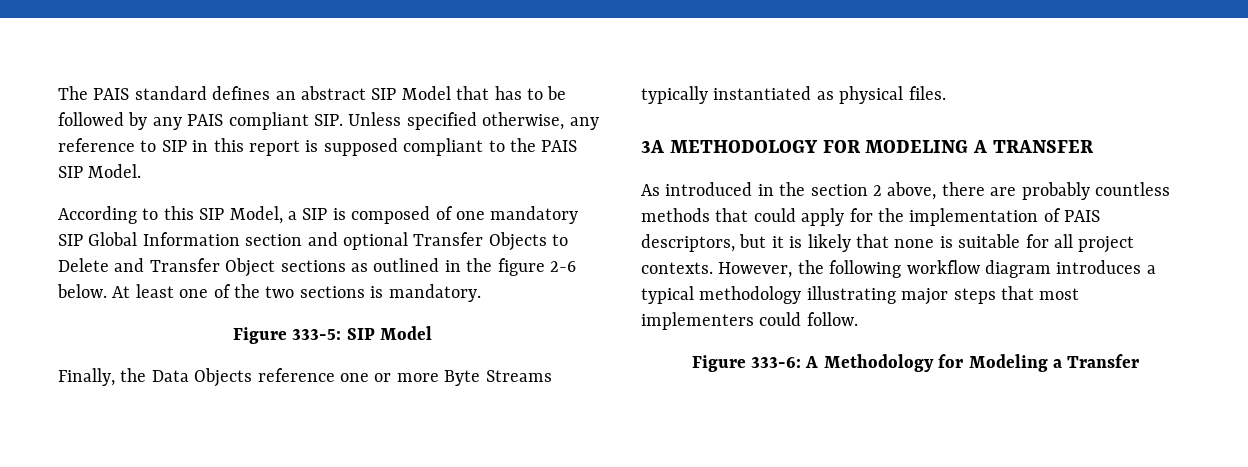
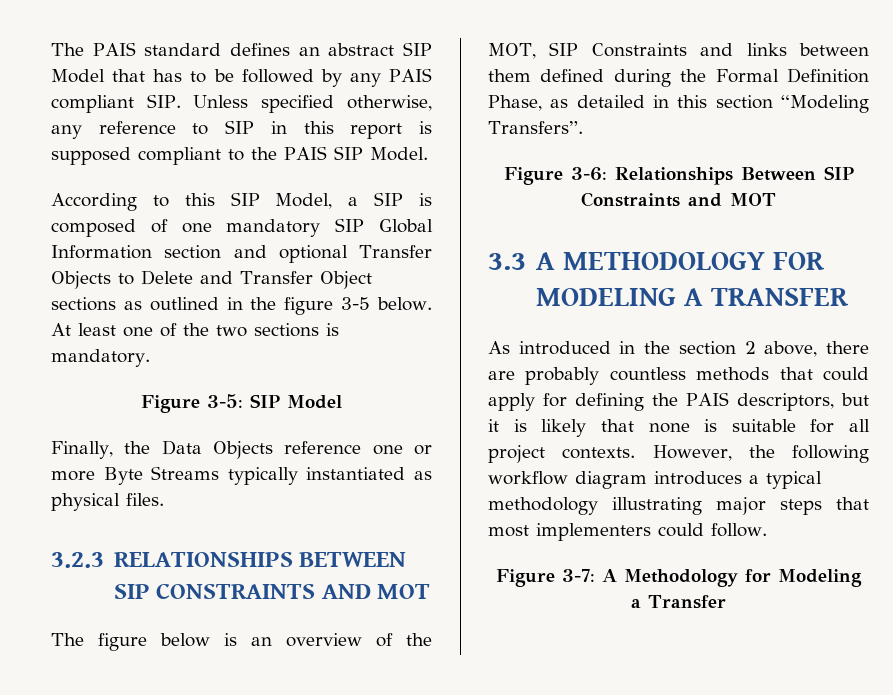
- According to this SIP Model, a SIP is composed of one mandatory SIP Global Information section and optional Transfer Objects to Delete and Transfer Object sections as outlined in the figure 2-6 below.
+ According to this SIP Model, a SIP is composed of one mandatory SIP Global Information section and optional Transfer Objects to Delete and Transfer Object sections as outlined in the figure 3-5 below.
- Figure 333-5: SIP Model
+ Figure 3-5: SIP Model
- 3A METHODOLOGY FOR MODELING A TRANSFER
+ 3.2.3 RELATIONSHIPS BETWEEN SIP CONSTRAINTS AND MOT
+ The figure below is an overview of the MOT, SIP Constraints and links between them defined during the Formal Definition Phase, as detailed in this section “Modeling Transfers”.
+ Figure 3-6: Relationships Between SIP Constraints and MOT
+ 3.3 A METHODOLOGY FOR MODELING A TRANSFER
- As introduced in the section 2 above, there are probably countless methods that could apply for the implementation of PAIS descriptors, but it is likely that none is suitable for all project contexts.
+ As introduced in the section 2 above, there are probably countless methods that could apply for defining the PAIS descriptors, but it is likely that none is suitable for all project contexts.
- Figure 333-6: A Methodology for Modeling a Transfer
+ Figure 3-7: A Methodology for Modeling a Transfer

